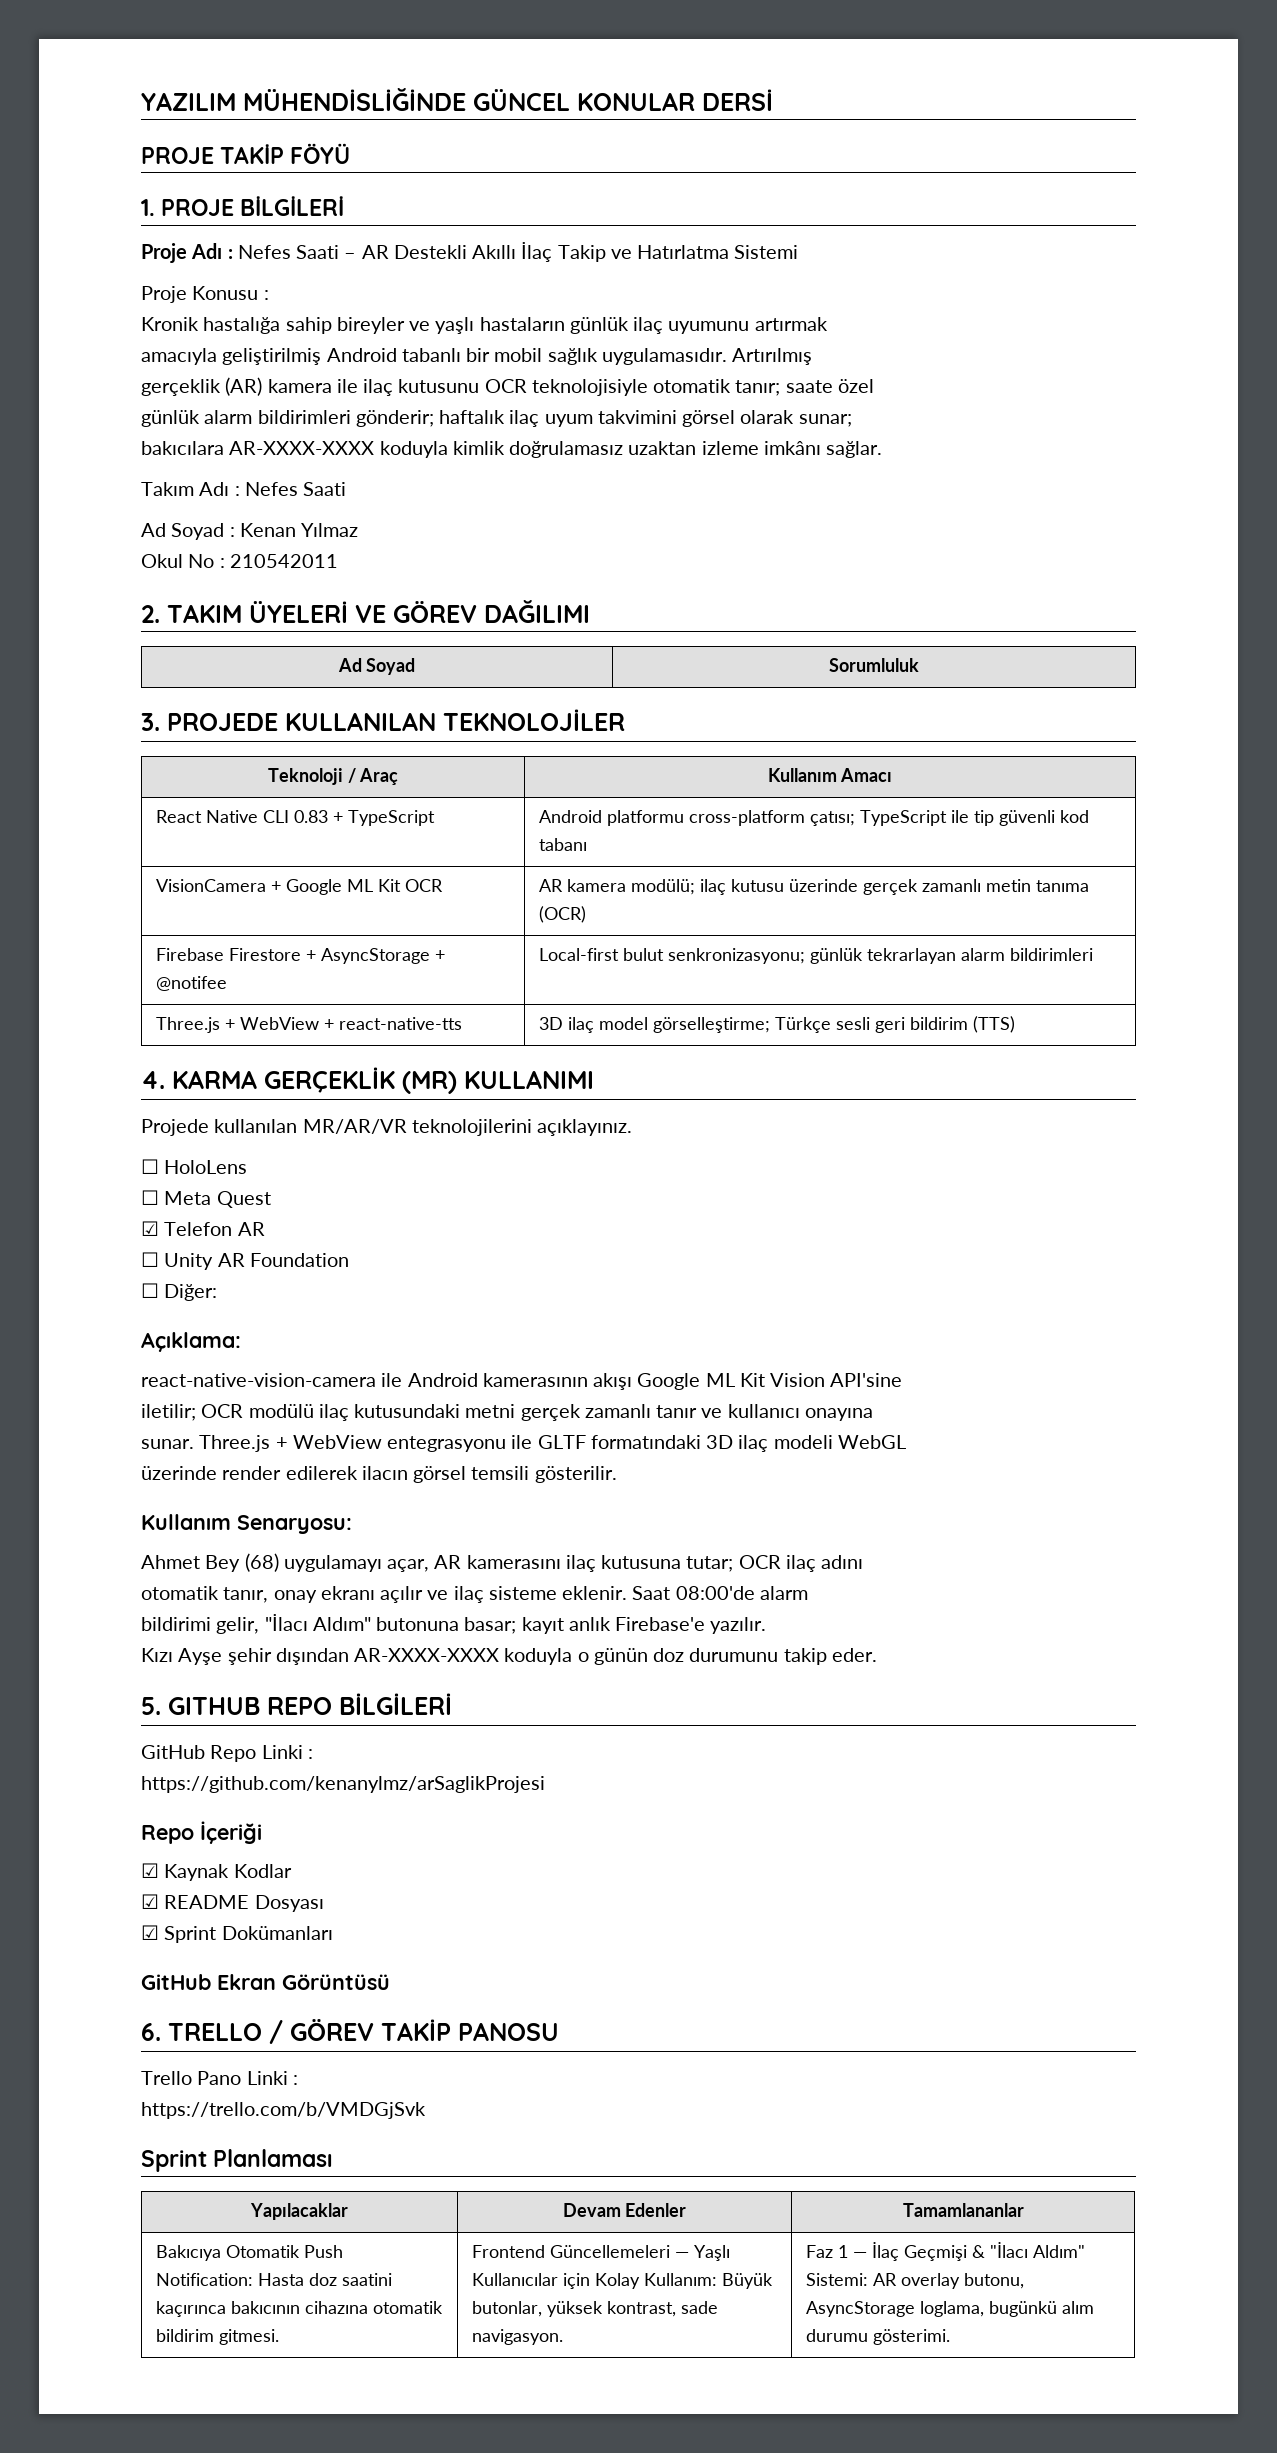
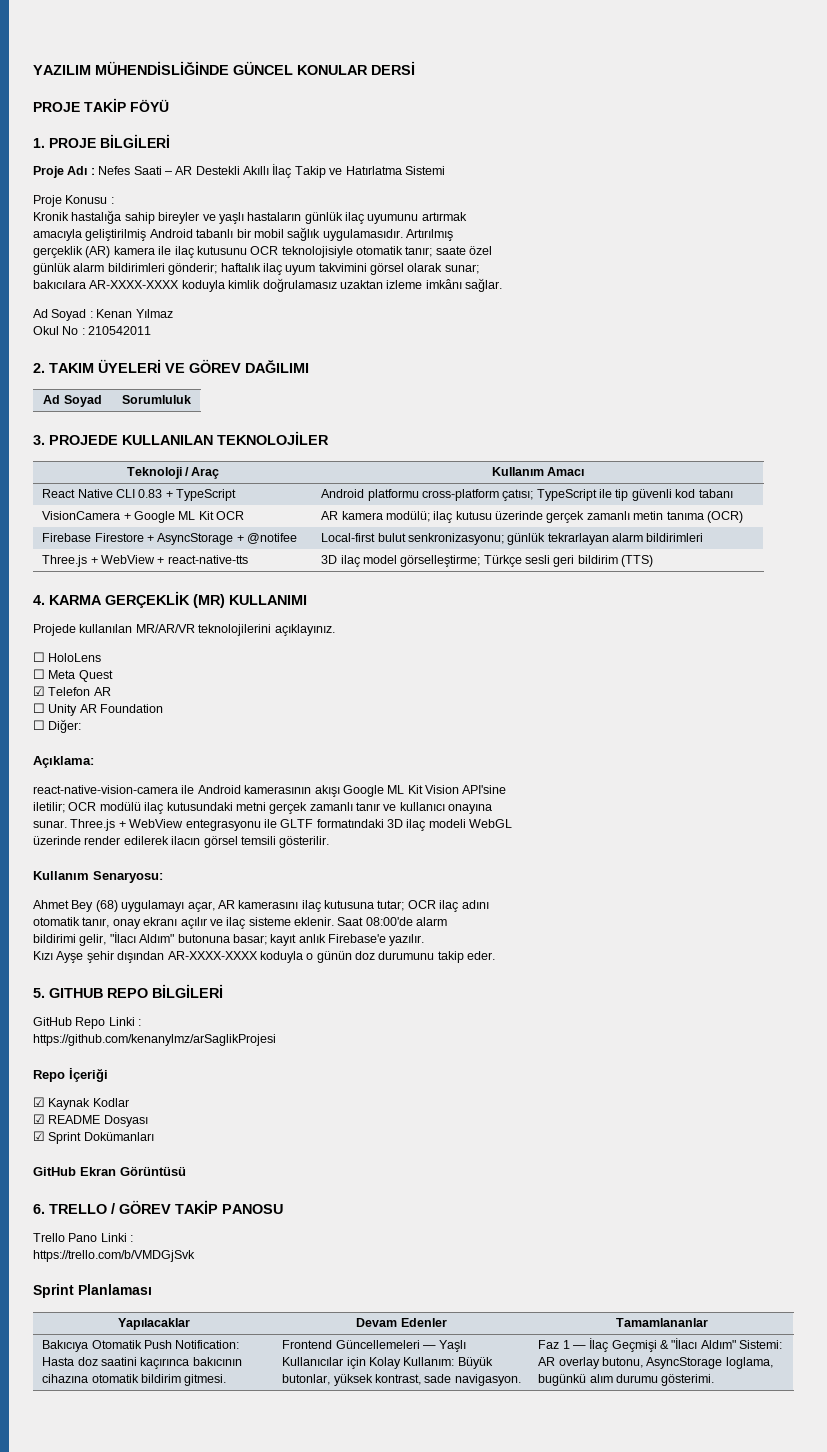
- Takım Adı : Nefes Saati

